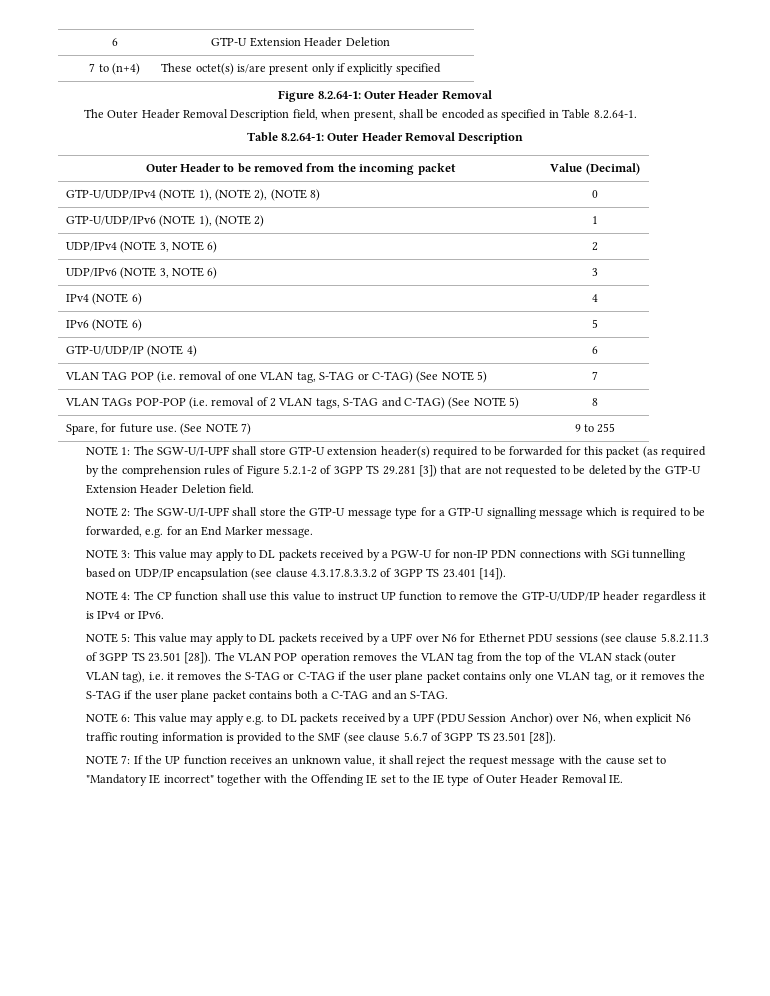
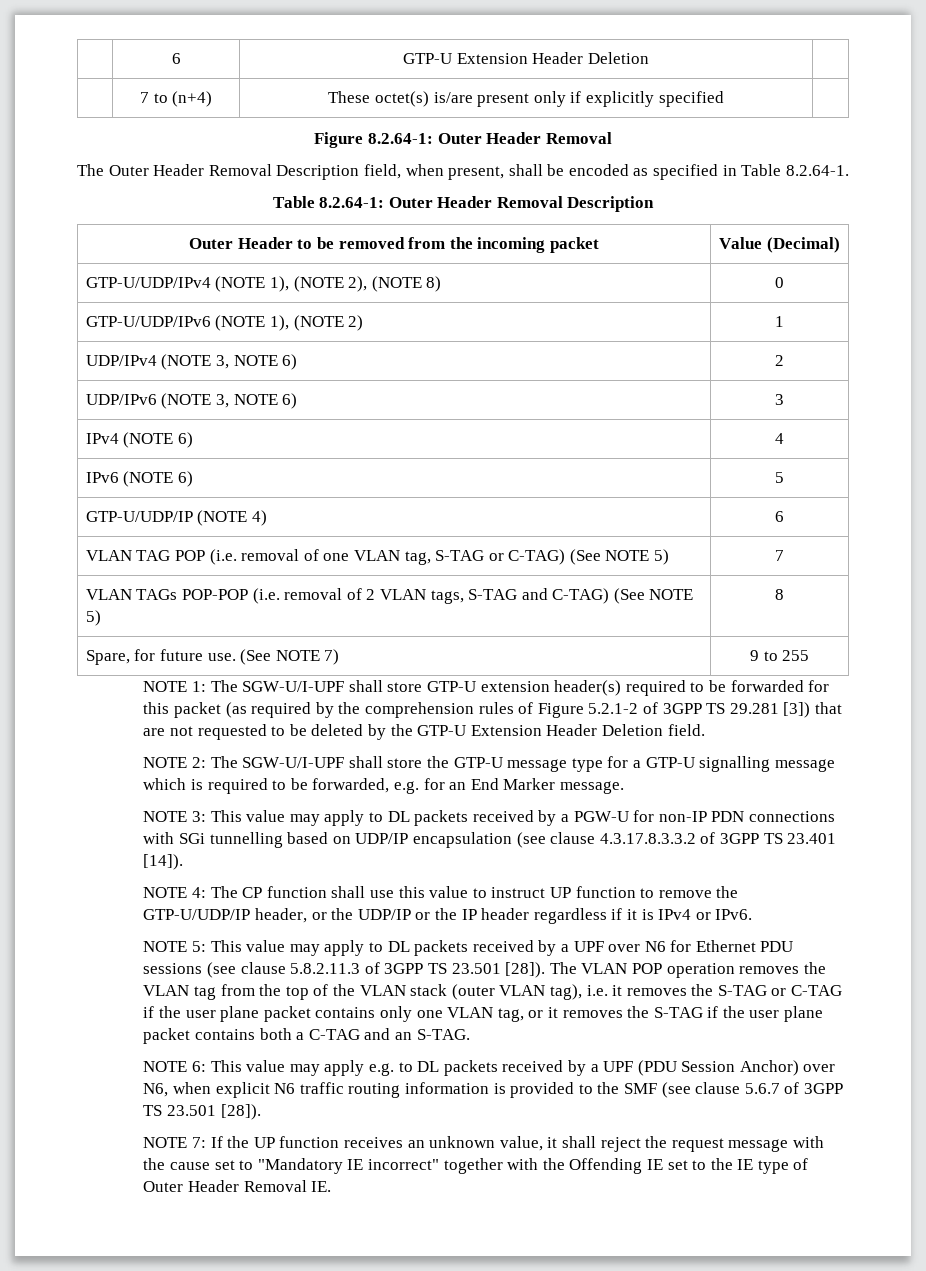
- NOTE 4: The CP function shall use this value to instruct UP function to remove the GTP-U/UDP/IP header regardless it is IPv4 or IPv6.
+ NOTE 4: The CP function shall use this value to instruct UP function to remove the GTP-U/UDP/IP header, or the UDP/IP or the IP header regardless if it is IPv4 or IPv6.

